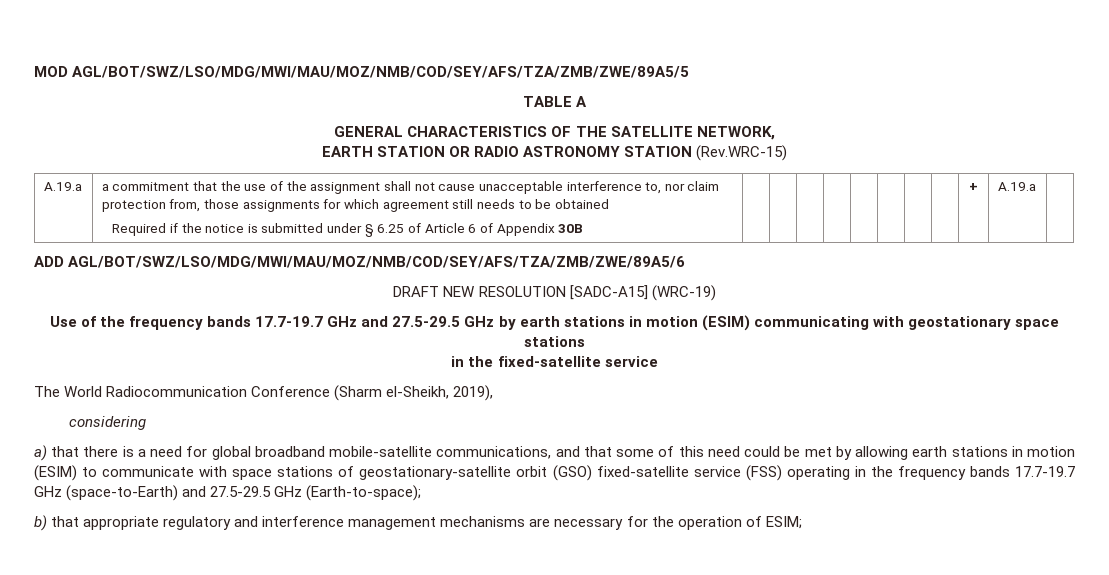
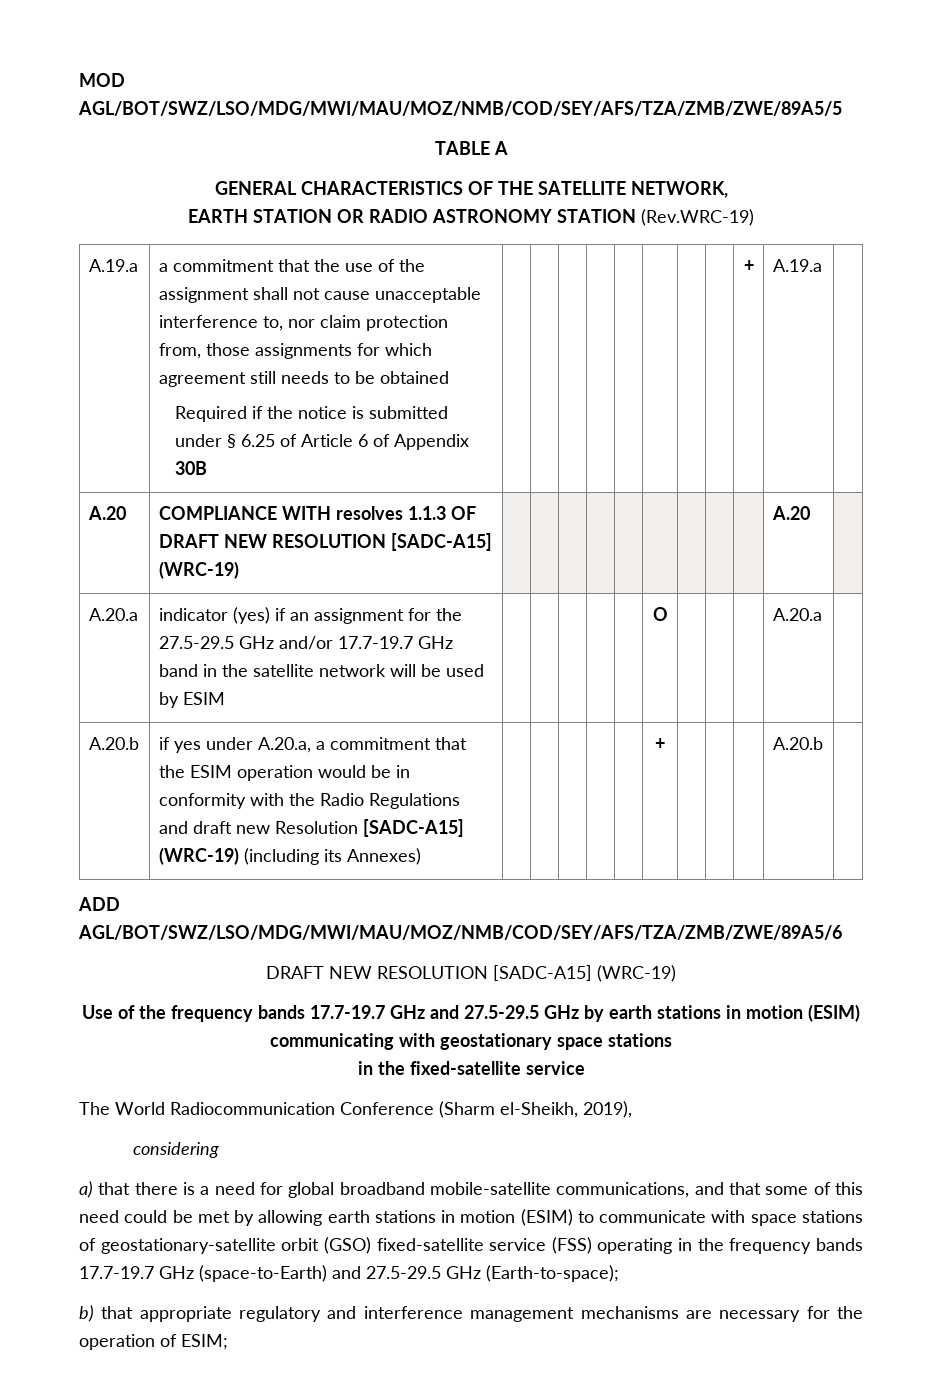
- EARTH STATION OR RADIO ASTRONOMY STATION (Rev.WRC-15)
+ EARTH STATION OR RADIO ASTRONOMY STATION (Rev.WRC-19)
+ A.20 | COMPLIANCE WITH resolves 1.1.3 OF DRAFT NEW RESOLUTION [SADC-A15] (WRC-19) | | | | | | | | | | A.20 |
+ A.20.a | indicator (yes) if an assignment for the 27.5-29.5 GHz and/or 17.7-19.7 GHz band in the satellite network will be used by ESIM | | | | | | O | | | | A.20.a |
+ A.20.b | if yes under A.20.a, a commitment that the ESIM operation would be in conformity with the Radio Regulations and draft new Resolution [SADC-A15] (WRC-19) (including its Annexes) | | | | | | + | | | | A.20.b |

